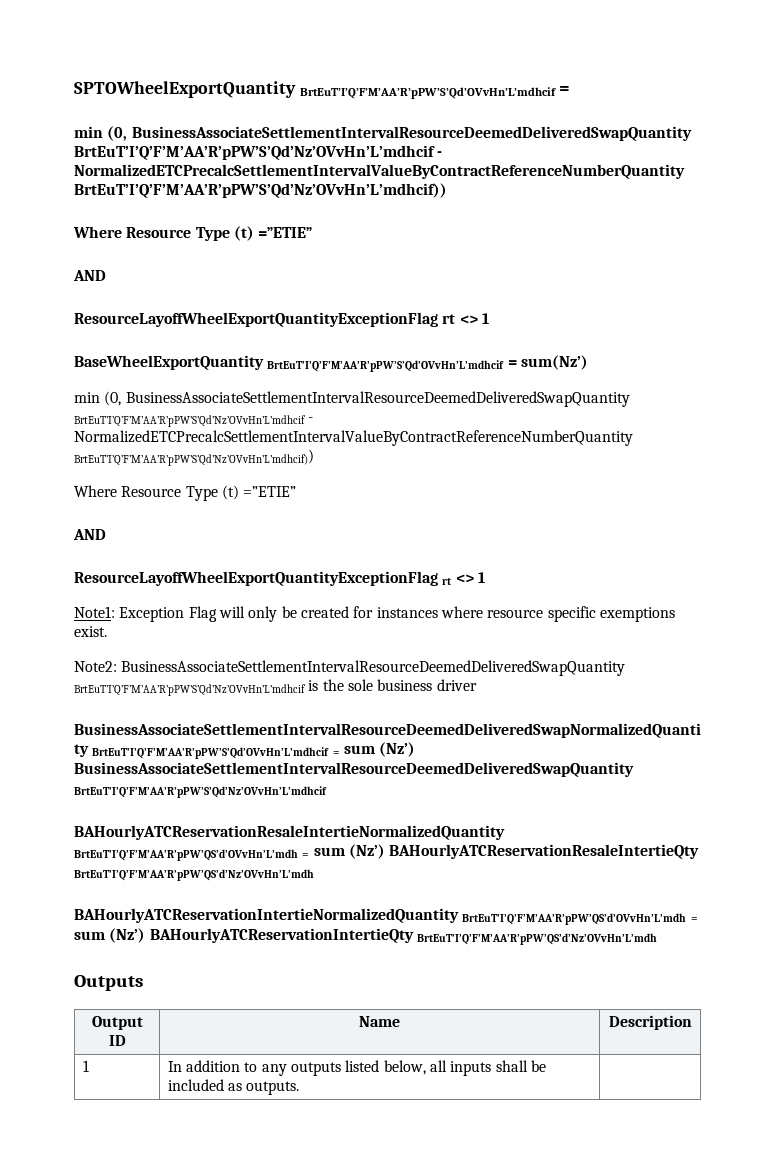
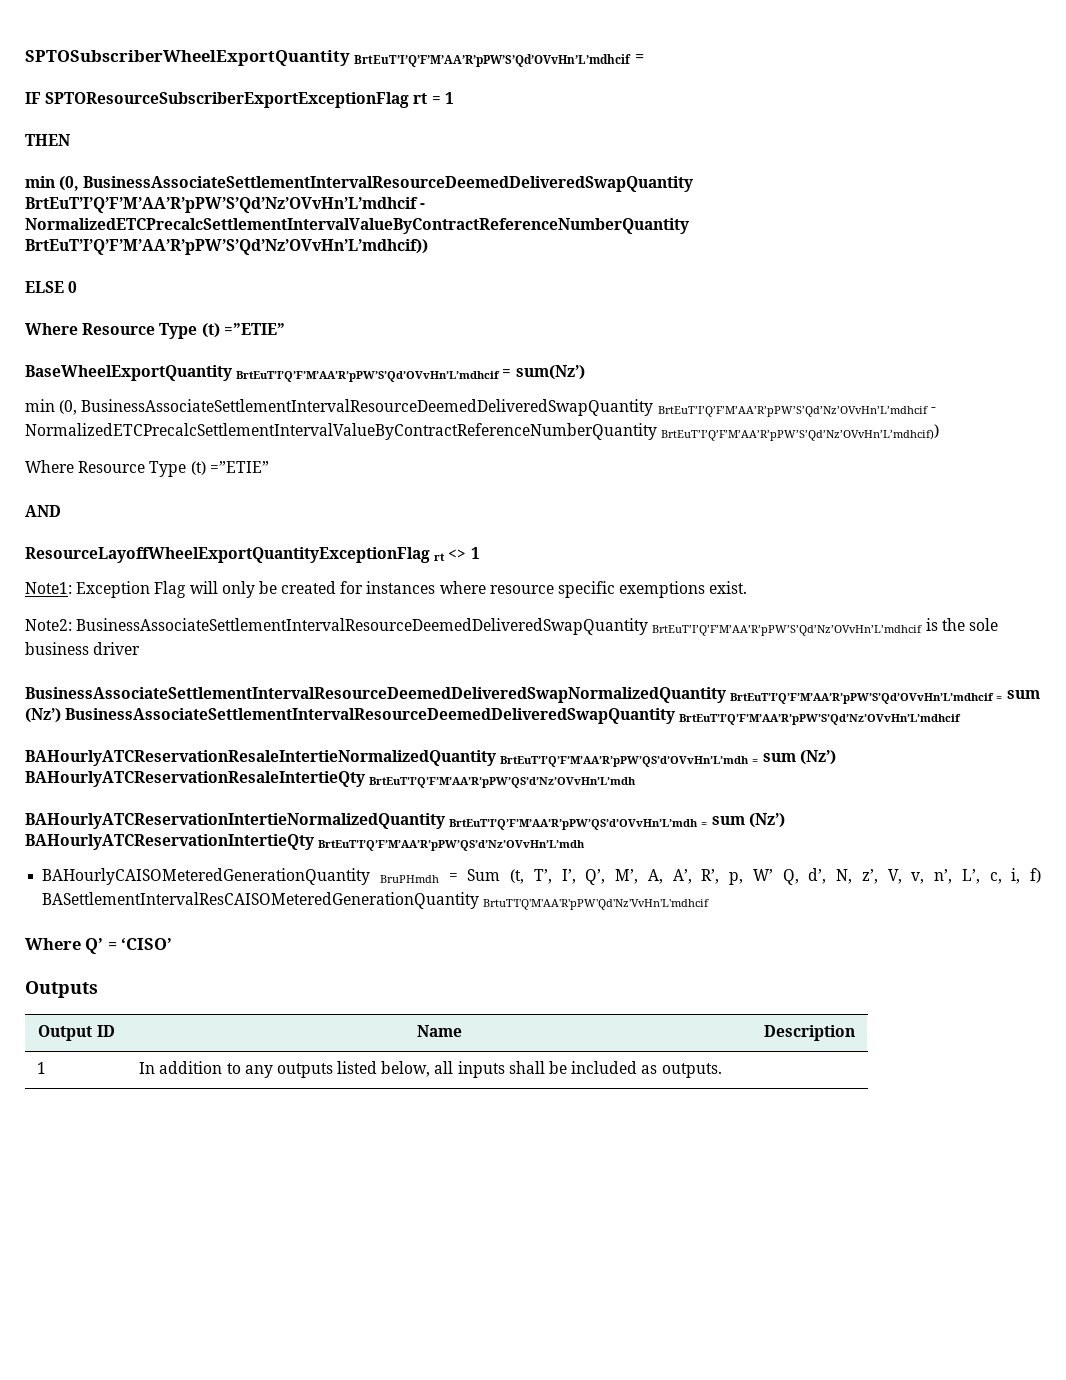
- SPTOWheelExportQuantity BrtEuT’I’Q’F’M’AA’R’pPW’S’Qd’OVvHn’L’mdhcif =
+ SPTOSubscriberWheelExportQuantity BrtEuT’I’Q’F’M’AA’R’pPW’S’Qd’OVvHn’L’mdhcif =
+ IF SPTOResourceSubscriberExportExceptionFlag rt = 1
+ THEN
  min (0, BusinessAssociateSettlementIntervalResourceDeemedDeliveredSwapQuantity BrtEuT’I’Q’F’M’AA’R’pPW’S’Qd’Nz’OVvHn’L’mdhcif - NormalizedETCPrecalcSettlementIntervalValueByContractReferenceNumberQuantity BrtEuT’I’Q’F’M’AA’R’pPW’S’Qd’Nz’OVvHn’L’mdhcif))
+ ELSE 0
  Where Resource Type (t) =”ETIE”
- AND
- ResourceLayoffWheelExportQuantityExceptionFlag rt <> 1
+ BAHourlyCAISOMeteredGenerationQuantity BruPHmdh = Sum (t, T’, I’, Q’, M’, A, A’, R’, p, W’ Q, d’, N, z’, V, v, n’, L’, c, i, f) BASettlementIntervalResCAISOMeteredGenerationQuantity BrtuT'I'Q'M'AA'R'pPW'Qd'Nz'VvHn'L'mdhcif
+ Where Q’ = ‘CISO’

